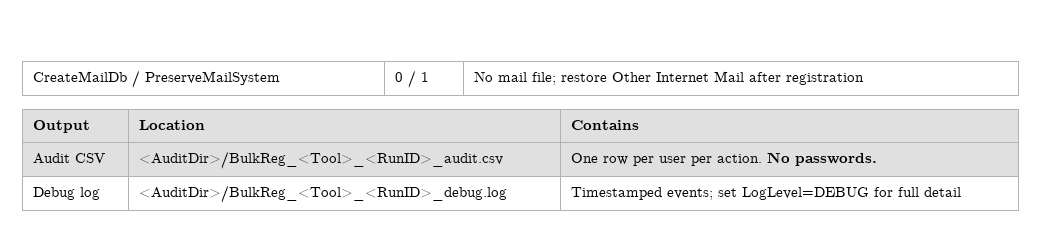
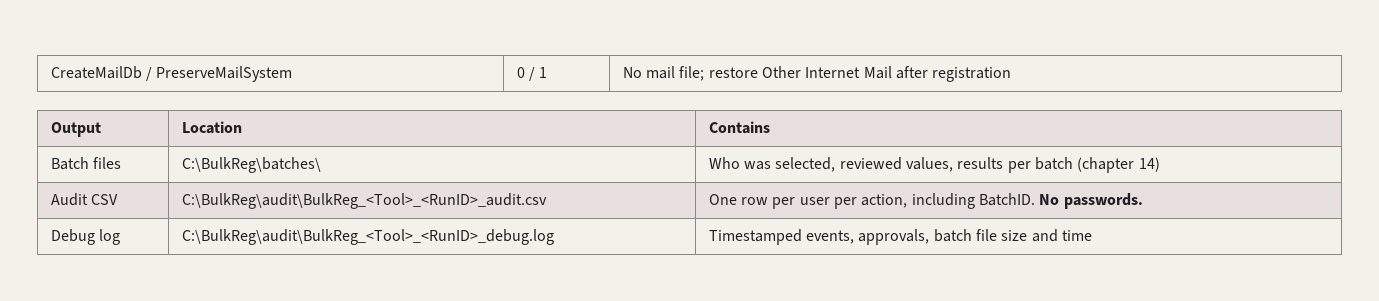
+ Batch files | C:\BulkReg\batches\ | Who was selected, reviewed values, results per batch (chapter 14)
- Audit CSV | <AuditDir>/BulkReg_<Tool>_<RunID>_audit.csv | One row per user per action. No passwords.
+ Audit CSV | C:\BulkReg\audit\BulkReg_<Tool>_<RunID>_audit.csv | One row per user per action, including BatchID. No passwords.
- Debug log | <AuditDir>/BulkReg_<Tool>_<RunID>_debug.log | Timestamped events; set LogLevel=DEBUG for full detail
+ Debug log | C:\BulkReg\audit\BulkReg_<Tool>_<RunID>_debug.log | Timestamped events, approvals, batch file size and time

